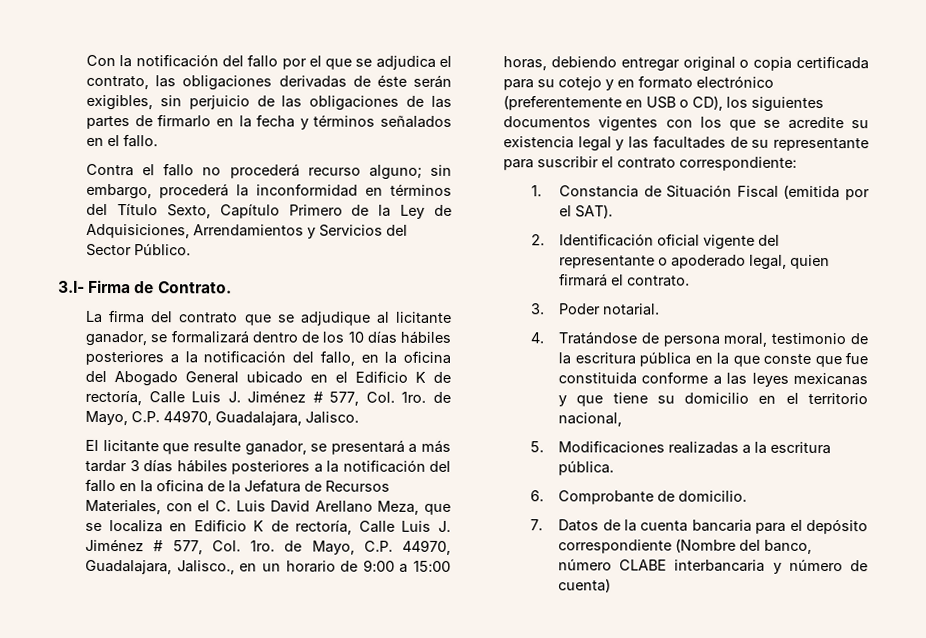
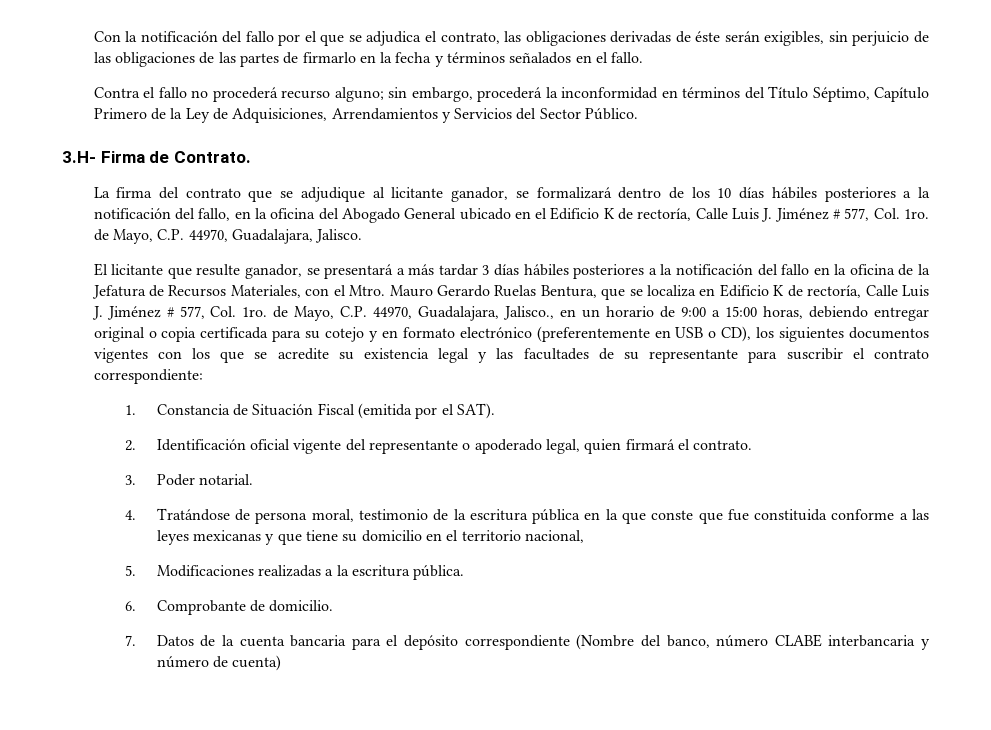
- Contra el fallo no procederá recurso alguno; sin embargo, procederá la inconformidad en términos del Título Sexto, Capítulo Primero de la Ley de Adquisiciones, Arrendamientos y Servicios del Sector Público.
+ Contra el fallo no procederá recurso alguno; sin embargo, procederá la inconformidad en términos del Título Séptimo, Capítulo Primero de la Ley de Adquisiciones, Arrendamientos y Servicios del Sector Público.
- 3.I- Firma de Contrato.
+ 3.H- Firma de Contrato.
- El licitante que resulte ganador, se presentará a más tardar 3 días hábiles posteriores a la notificación del fallo en la oficina de la Jefatura de Recursos Materiales, con el C. Luis David Arellano Meza, que se localiza en Edificio K de rectoría, Calle Luis J. Jiménez # 577, Col. 1ro. de Mayo, C.P. 44970, Guadalajara, Jalisco., en un horario de 9:00 a 15:00 horas, debiendo entregar original o copia certificada para su cotejo y en formato electrónico (preferentemente en USB o CD), los siguientes documentos vigentes con los que se acredite su existencia legal y las facultades de su representante para suscribir el contrato correspondiente:
+ El licitante que resulte ganador, se presentará a más tardar 3 días hábiles posteriores a la notificación del fallo en la oficina de la Jefatura de Recursos Materiales, con el Mtro. Mauro Gerardo Ruelas Bentura, que se localiza en Edificio K de rectoría, Calle Luis J. Jiménez # 577, Col. 1ro. de Mayo, C.P. 44970, Guadalajara, Jalisco., en un horario de 9:00 a 15:00 horas, debiendo entregar original o copia certificada para su cotejo y en formato electrónico (preferentemente en USB o CD), los siguientes documentos vigentes con los que se acredite su existencia legal y las facultades de su representante para suscribir el contrato correspondiente:

